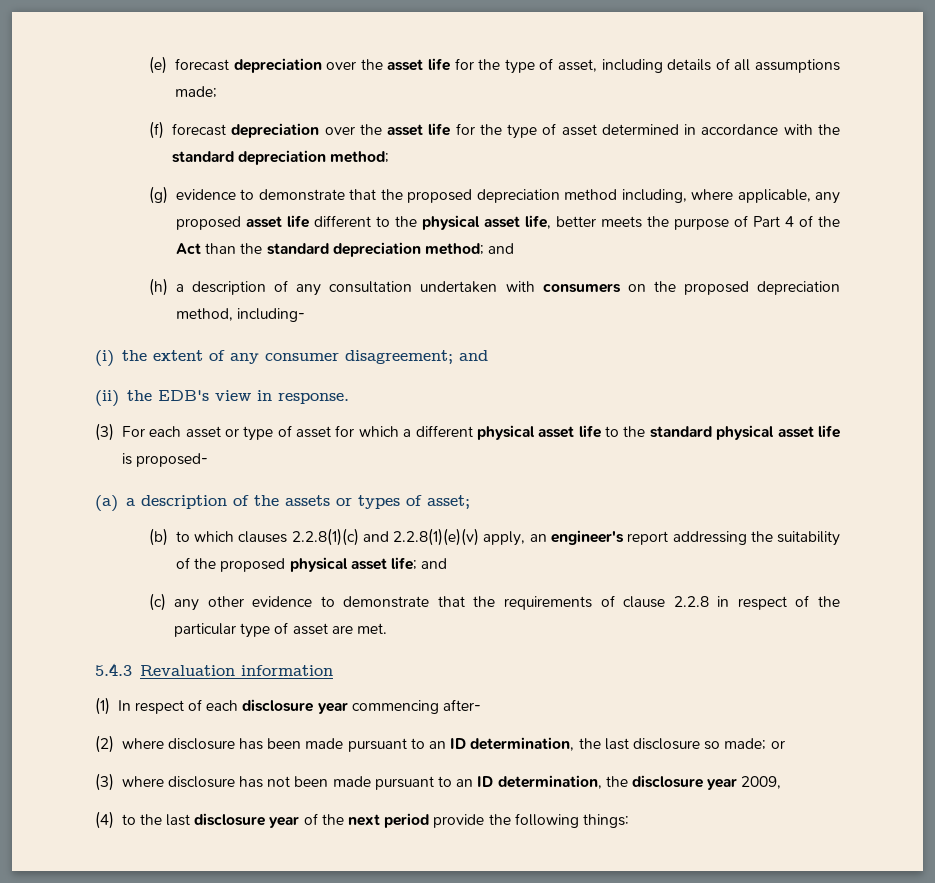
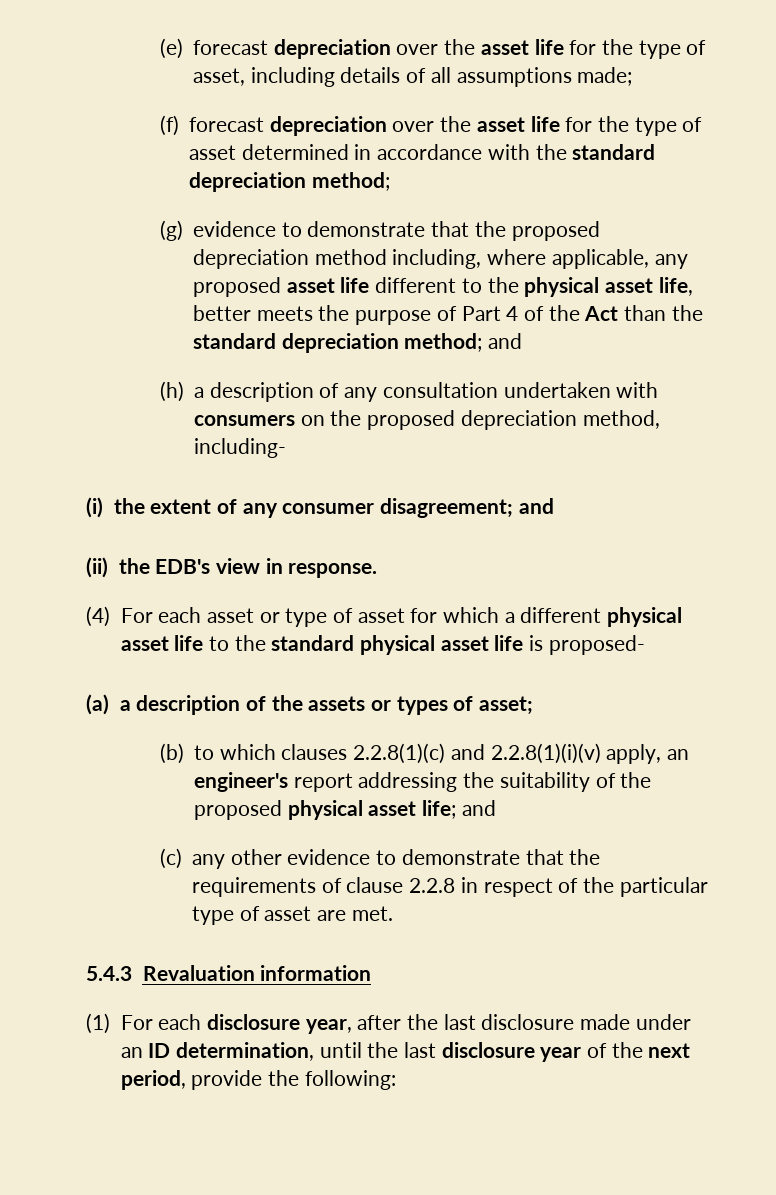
- (3) For each asset or type of asset for which a different physical asset life to the standard physical asset life is proposed-
+ (4) For each asset or type of asset for which a different physical asset life to the standard physical asset life is proposed-
- (b) to which clauses 2.2.8(1)(c) and 2.2.8(1)(e)(v) apply, an engineer's report addressing the suitability of the proposed physical asset life; and
+ (b) to which clauses 2.2.8(1)(c) and 2.2.8(1)(i)(v) apply, an engineer's report addressing the suitability of the proposed physical asset life; and
- (1) In respect of each disclosure year commencing after-
- (2) where disclosure has been made pursuant to an ID determination, the last disclosure so made; or
- (3) where disclosure has not been made pursuant to an ID determination, the disclosure year 2009,
- (4) to the last disclosure year of the next period provide the following things:
+ (1) For each disclosure year, after the last disclosure made under an ID determination, until the last disclosure year of the next period, provide the following:

